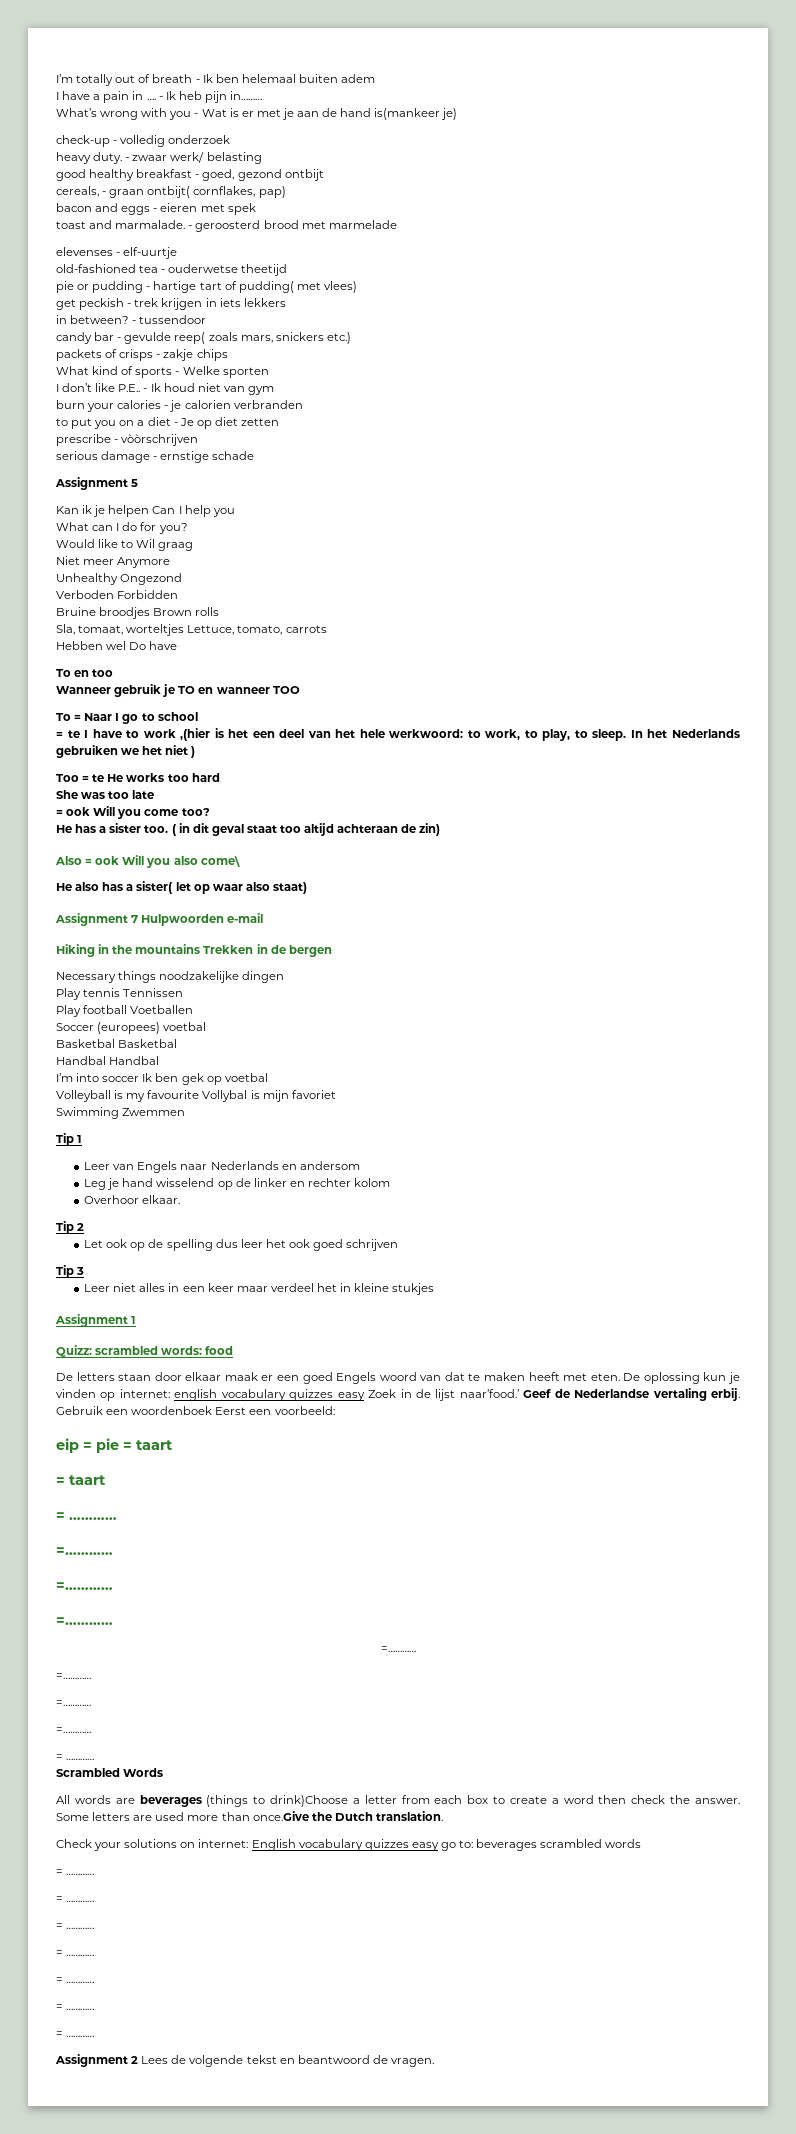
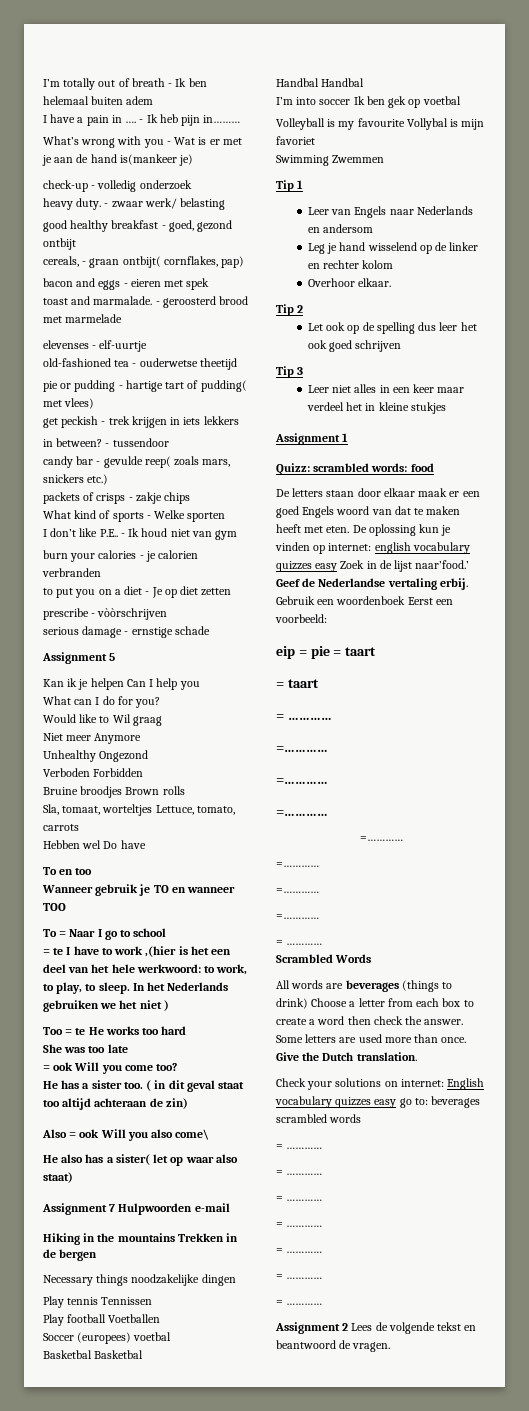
- All words are beverages (things to drink)Choose a letter from each box to create a word then check the answer.
+ All words are beverages (things to drink) Choose a letter from each box to create a word then check the answer.
- Some letters are used more than once.Give the Dutch translation.
+ Some letters are used more than once. Give the Dutch translation.

